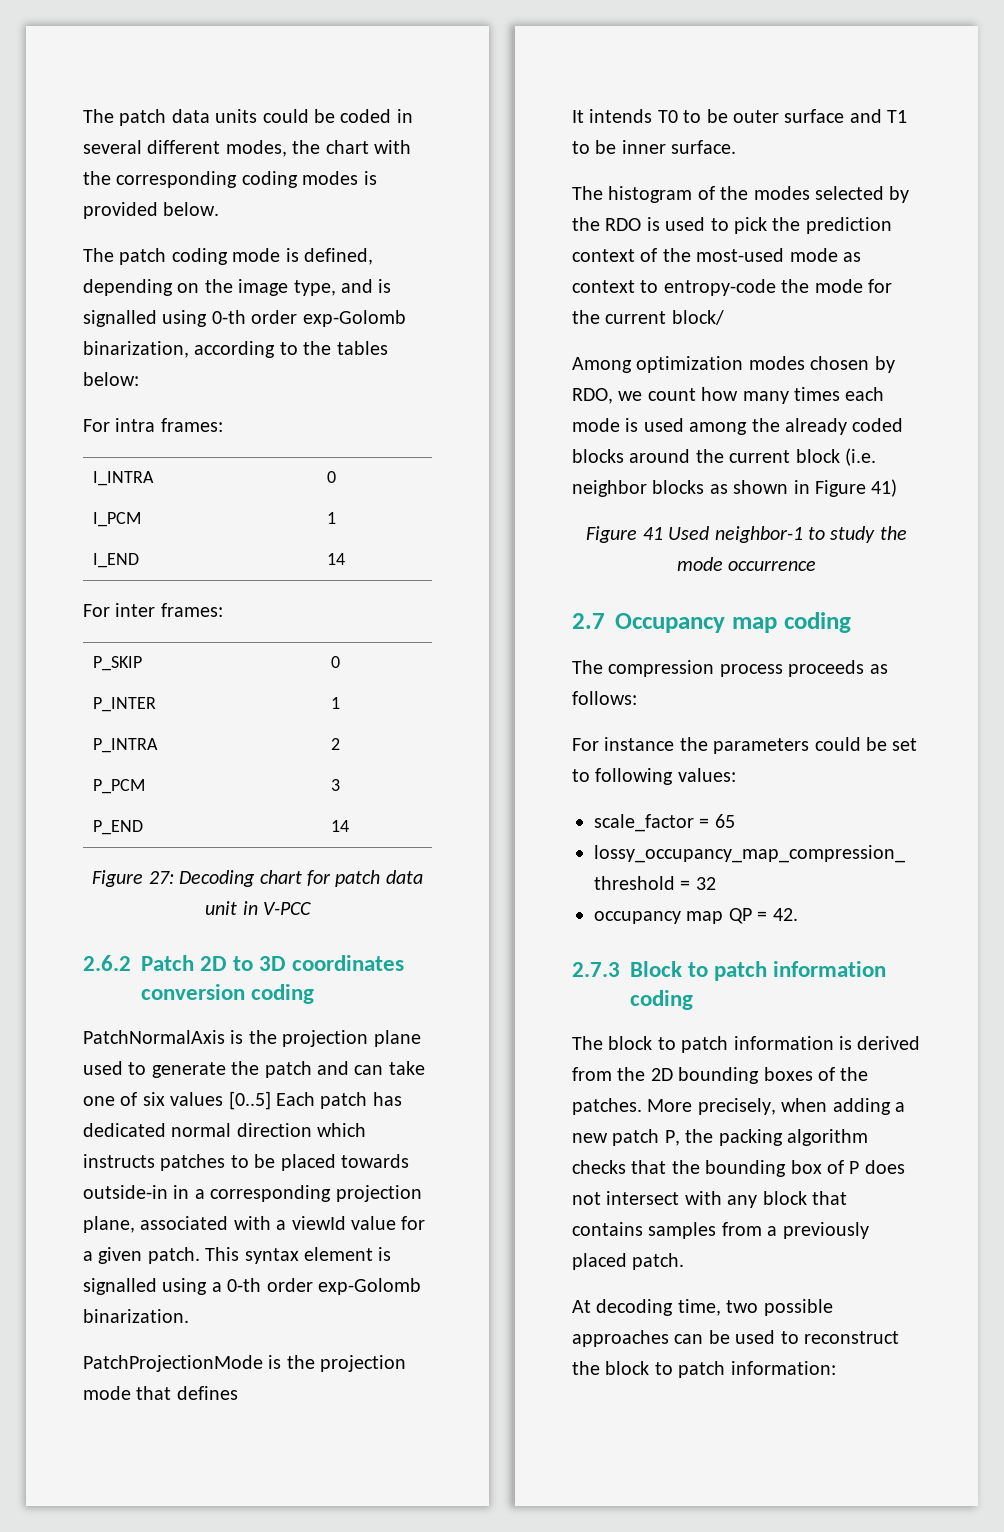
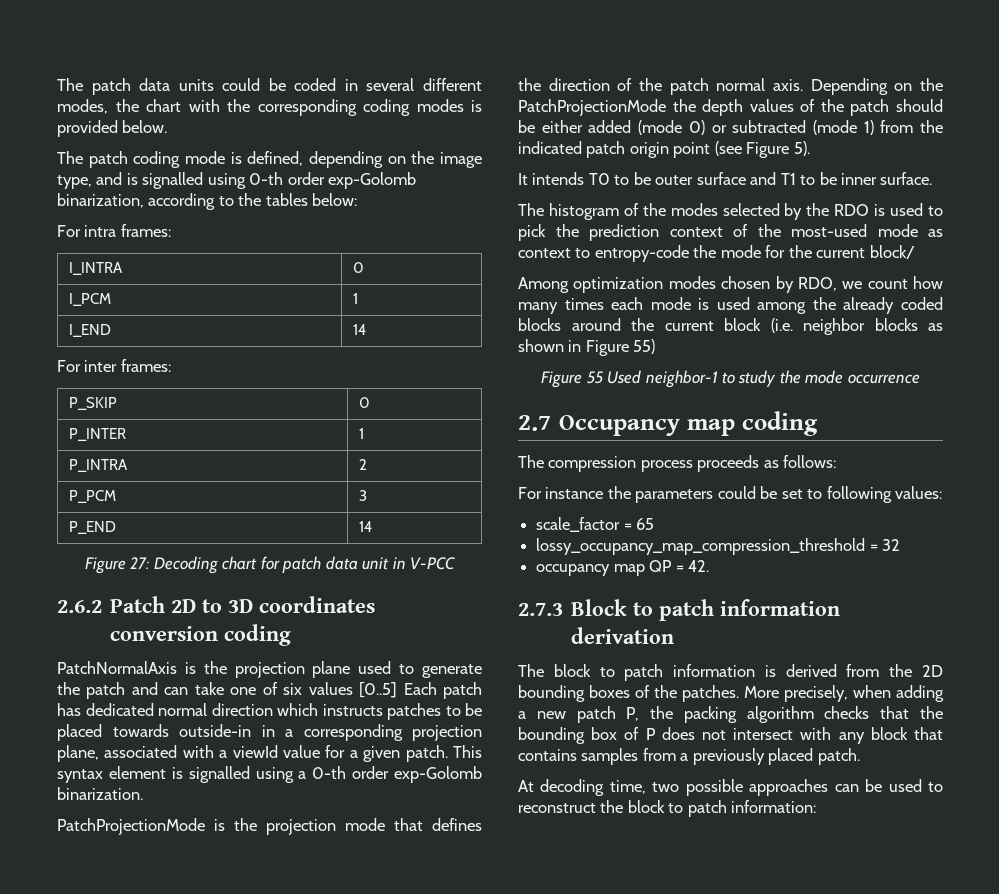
- PatchProjectionMode is the projection mode that defines
+ PatchProjectionMode is the projection mode that defines the direction of the patch normal axis. Depending on the PatchProjectionMode the depth values of the patch should be either added (mode 0) or subtracted (mode 1) from the indicated patch origin point (see Figure 5).
- Among optimization modes chosen by RDO, we count how many times each mode is used among the already coded blocks around the current block (i.e. neighbor blocks as shown in Figure 41)
- Figure 41 Used neighbor-1 to study the mode occurrence
+ Among optimization modes chosen by RDO, we count how many times each mode is used among the already coded blocks around the current block (i.e. neighbor blocks as shown in Figure 55)
+ Figure 55 Used neighbor-1 to study the mode occurrence
- 2.7.3 Block to patch information coding
+ 2.7.3 Block to patch information derivation

